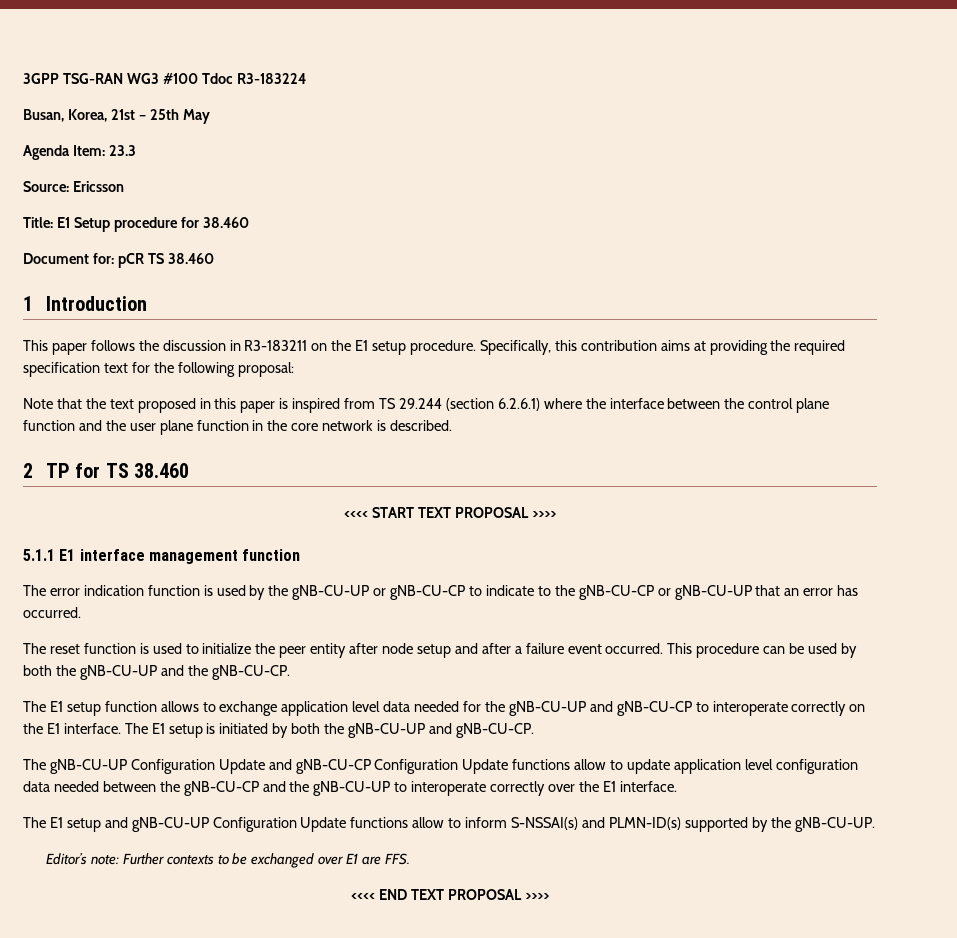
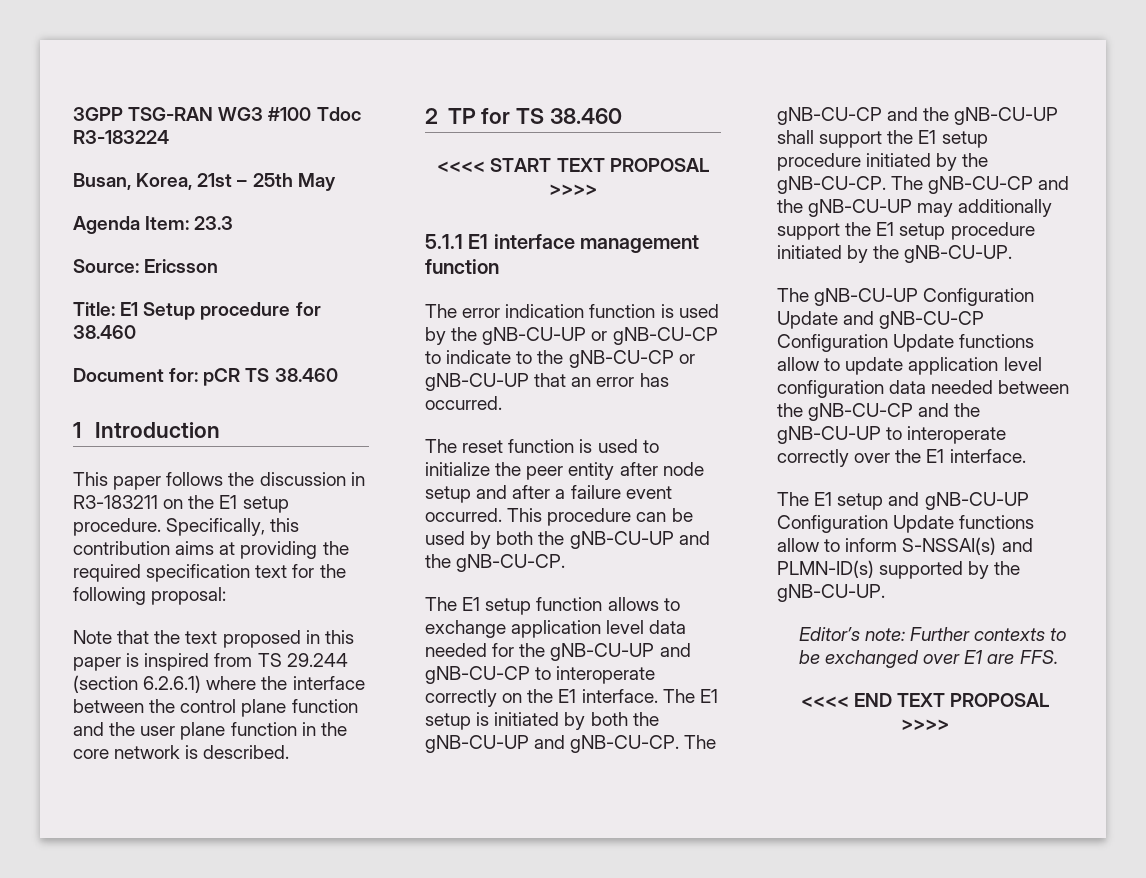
+ The gNB-CU-CP and the gNB-CU-UP shall support the E1 setup procedure initiated by the gNB-CU-CP. The gNB-CU-CP and the gNB-CU-UP may additionally support the E1 setup procedure initiated by the gNB-CU-UP.

